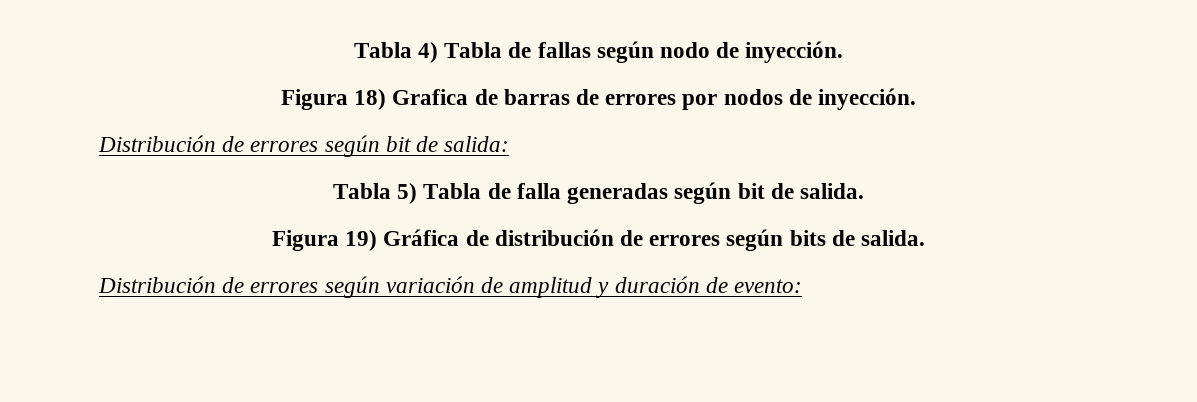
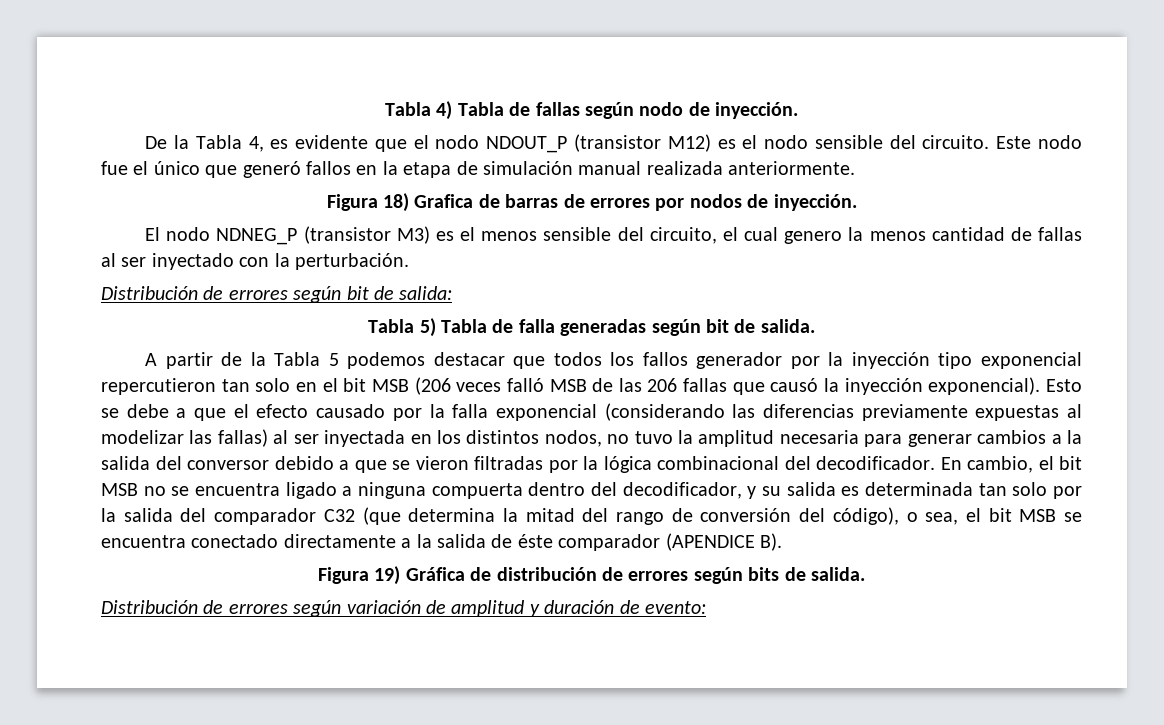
+ De la Tabla 4, es evidente que el nodo NDOUT_P (transistor M12) es el nodo sensible del circuito. Este nodo fue el único que generó fallos en la etapa de simulación manual realizada anteriormente.
+ El nodo NDNEG_P (transistor M3) es el menos sensible del circuito, el cual genero la menos cantidad de fallas al ser inyectado con la perturbación.
+ A partir de la Tabla 5 podemos destacar que todos los fallos generador por la inyección tipo exponencial repercutieron tan solo en el bit MSB (206 veces falló MSB de las 206 fallas que causó la inyección exponencial). Esto se debe a que el efecto causado por la falla exponencial (considerando las diferencias previamente expuestas al modelizar las fallas) al ser inyectada en los distintos nodos, no tuvo la amplitud necesaria para generar cambios a la salida del conversor debido a que se vieron filtradas por la lógica combinacional del decodificador. En cambio, el bit MSB no se encuentra ligado a ninguna compuerta dentro del decodificador, y su salida es determinada tan solo por la salida del comparador C32 (que determina la mitad del rango de conversión del código), o sea, el bit MSB se encuentra conectado directamente a la salida de éste comparador (APENDICE B).

